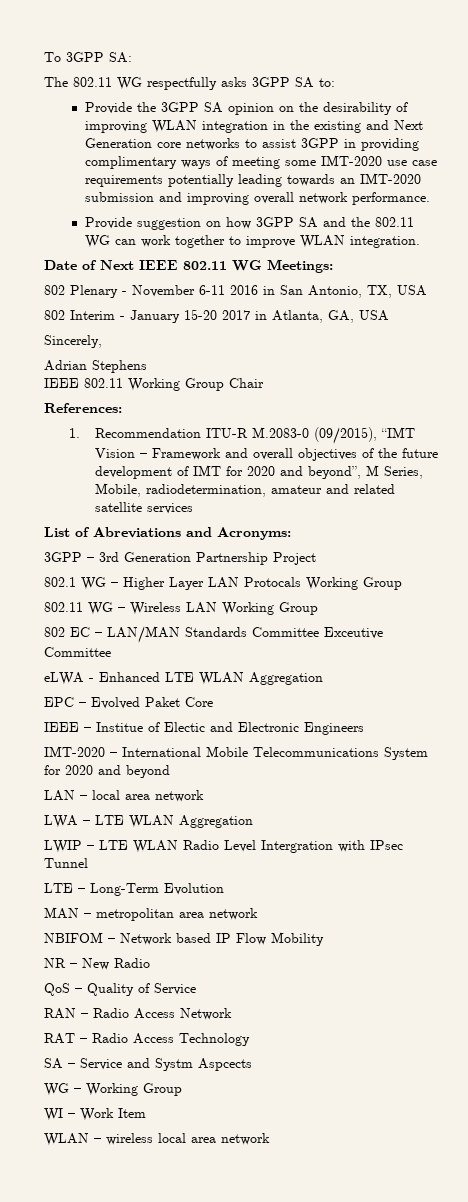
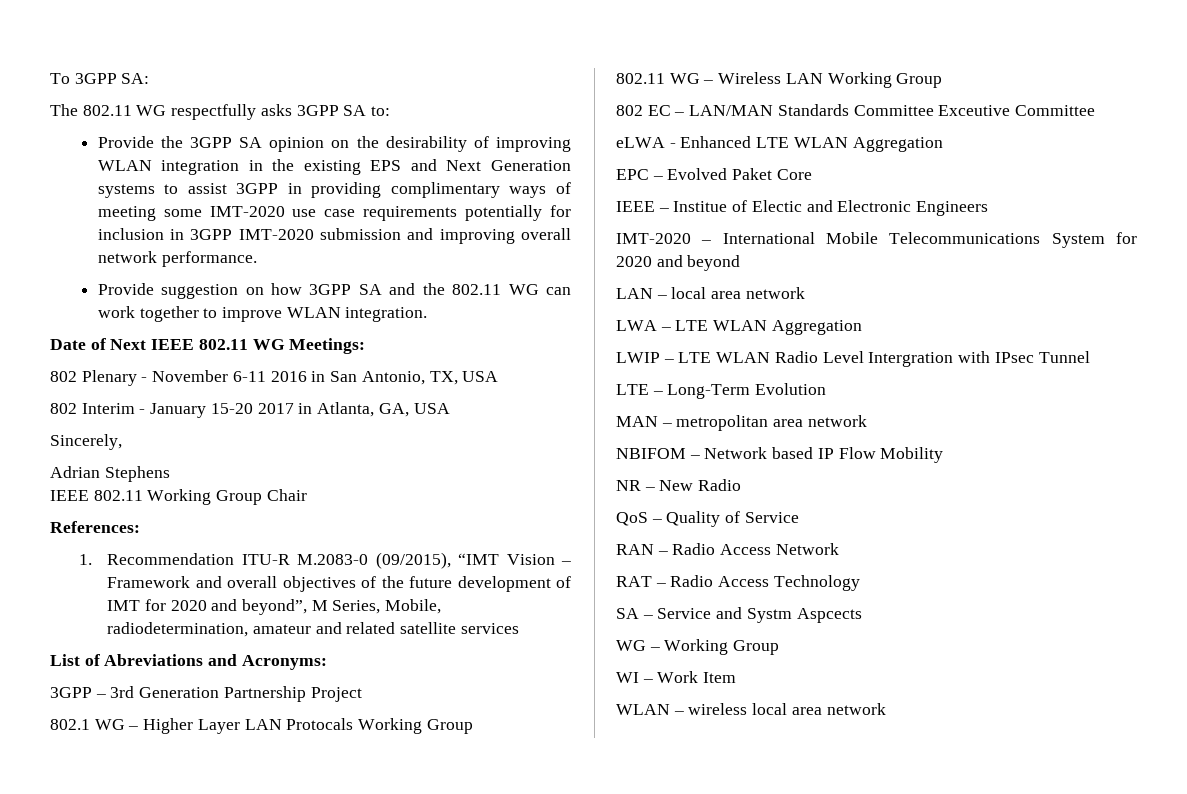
- Provide the 3GPP SA opinion on the desirability of improving WLAN integration in the existing and Next Generation core networks to assist 3GPP in providing complimentary ways of meeting some IMT-2020 use case requirements potentially leading towards an IMT-2020 submission and improving overall network performance.
+ Provide the 3GPP SA opinion on the desirability of improving WLAN integration in the existing EPS and Next Generation systems to assist 3GPP in providing complimentary ways of meeting some IMT-2020 use case requirements potentially for inclusion in 3GPP IMT-2020 submission and improving overall network performance.

